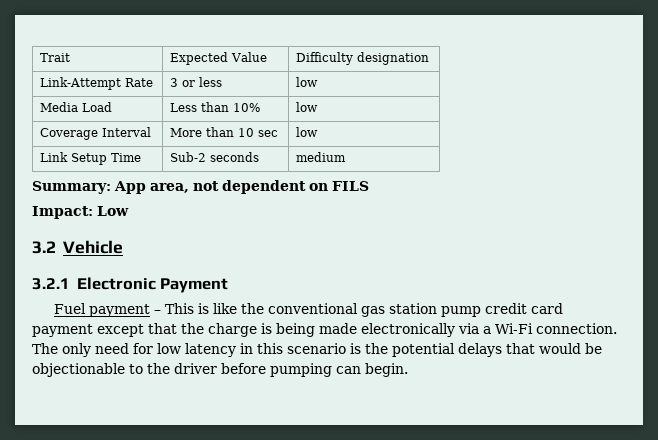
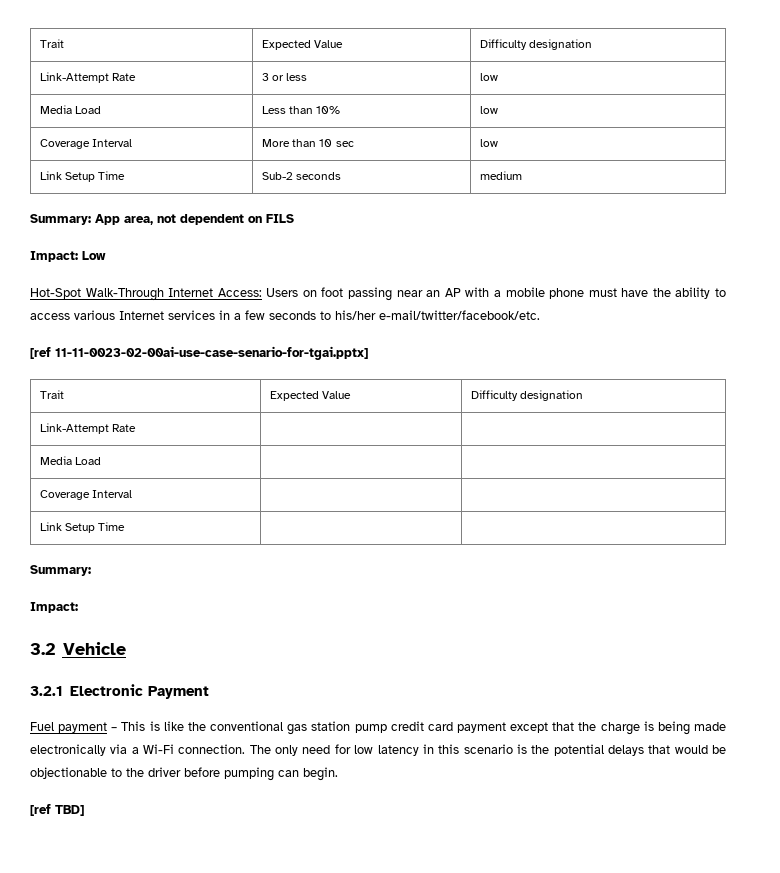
+ Hot-Spot Walk-Through Internet Access: Users on foot passing near an AP with a mobile phone must have the ability to access various Internet services in a few seconds to his/her e-mail/twitter/facebook/etc.
+ [ref 11-11-0023-02-00ai-use-case-senario-for-tgai.pptx]
+ Trait | Expected Value | Difficulty designation
+ Link-Attempt Rate | |
+ Media Load | |
+ Coverage Interval | |
+ Link Setup Time | |
+ Summary:
+ Impact:
+ [ref TBD]

